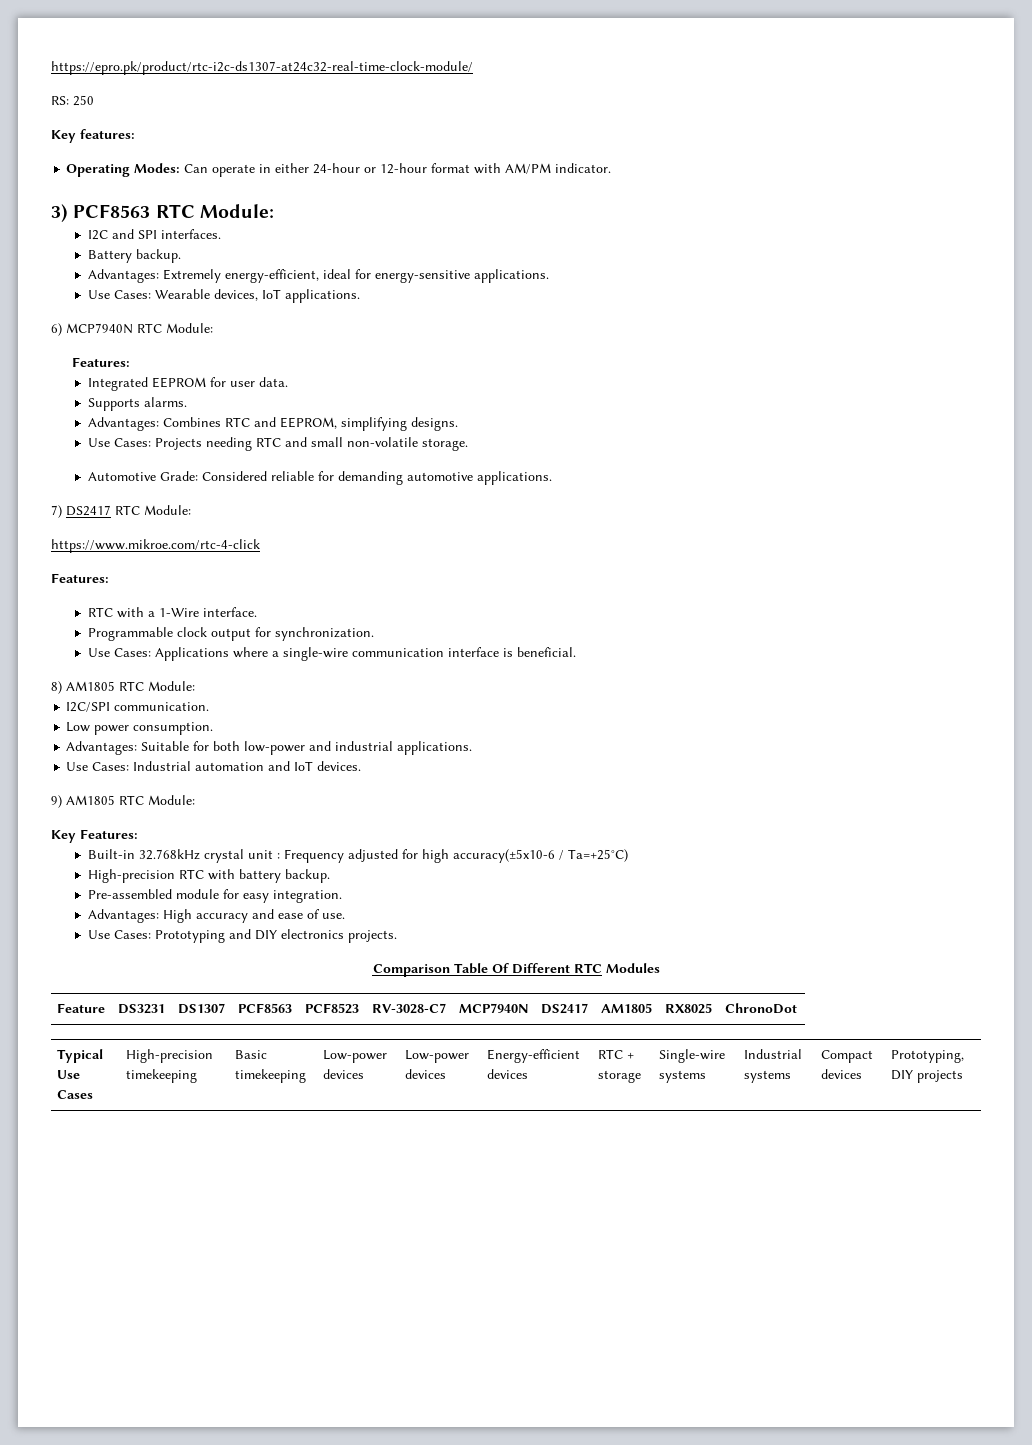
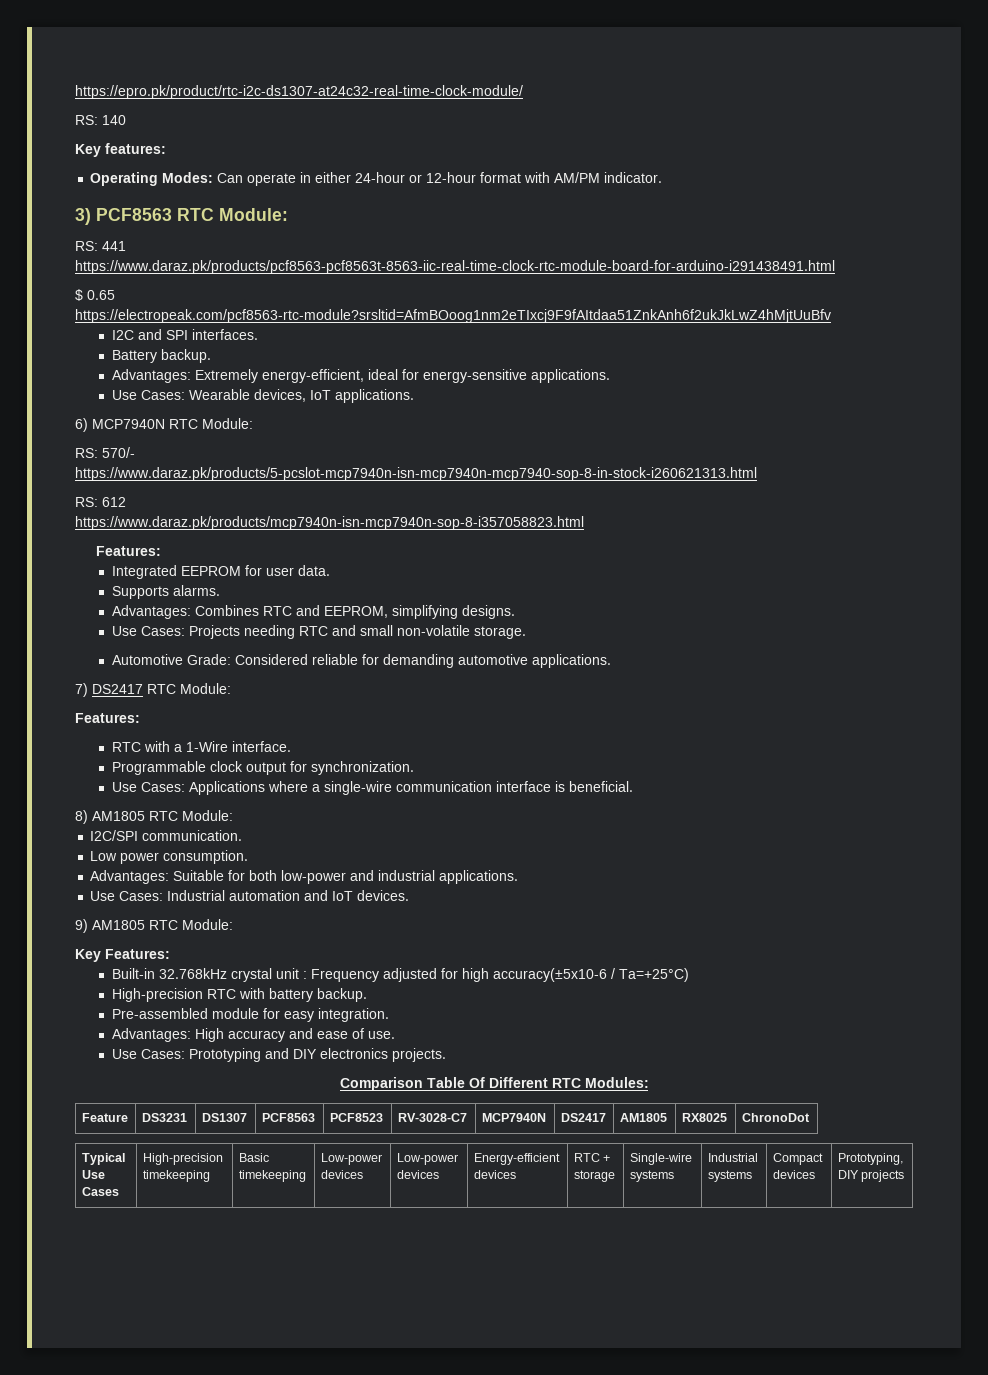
- RS: 250
+ RS: 140
+ RS: 441
+ https://www.daraz.pk/products/pcf8563-pcf8563t-8563-iic-real-time-clock-rtc-module-board-for-arduino-i291438491.html
+ $ 0.65
+ https://electropeak.com/pcf8563-rtc-module?srsltid=AfmBOoog1nm2eTIxcj9F9fAItdaa51ZnkAnh6f2ukJkLwZ4hMjtUuBfv
+ RS: 570/-
+ https://www.daraz.pk/products/5-pcslot-mcp7940n-isn-mcp7940n-mcp7940-sop-8-in-stock-i260621313.html
+ RS: 612
+ https://www.daraz.pk/products/mcp7940n-isn-mcp7940n-sop-8-i357058823.html
- https://www.mikroe.com/rtc-4-click
- Comparison Table Of Different RTC Modules
+ Comparison Table Of Different RTC Modules:

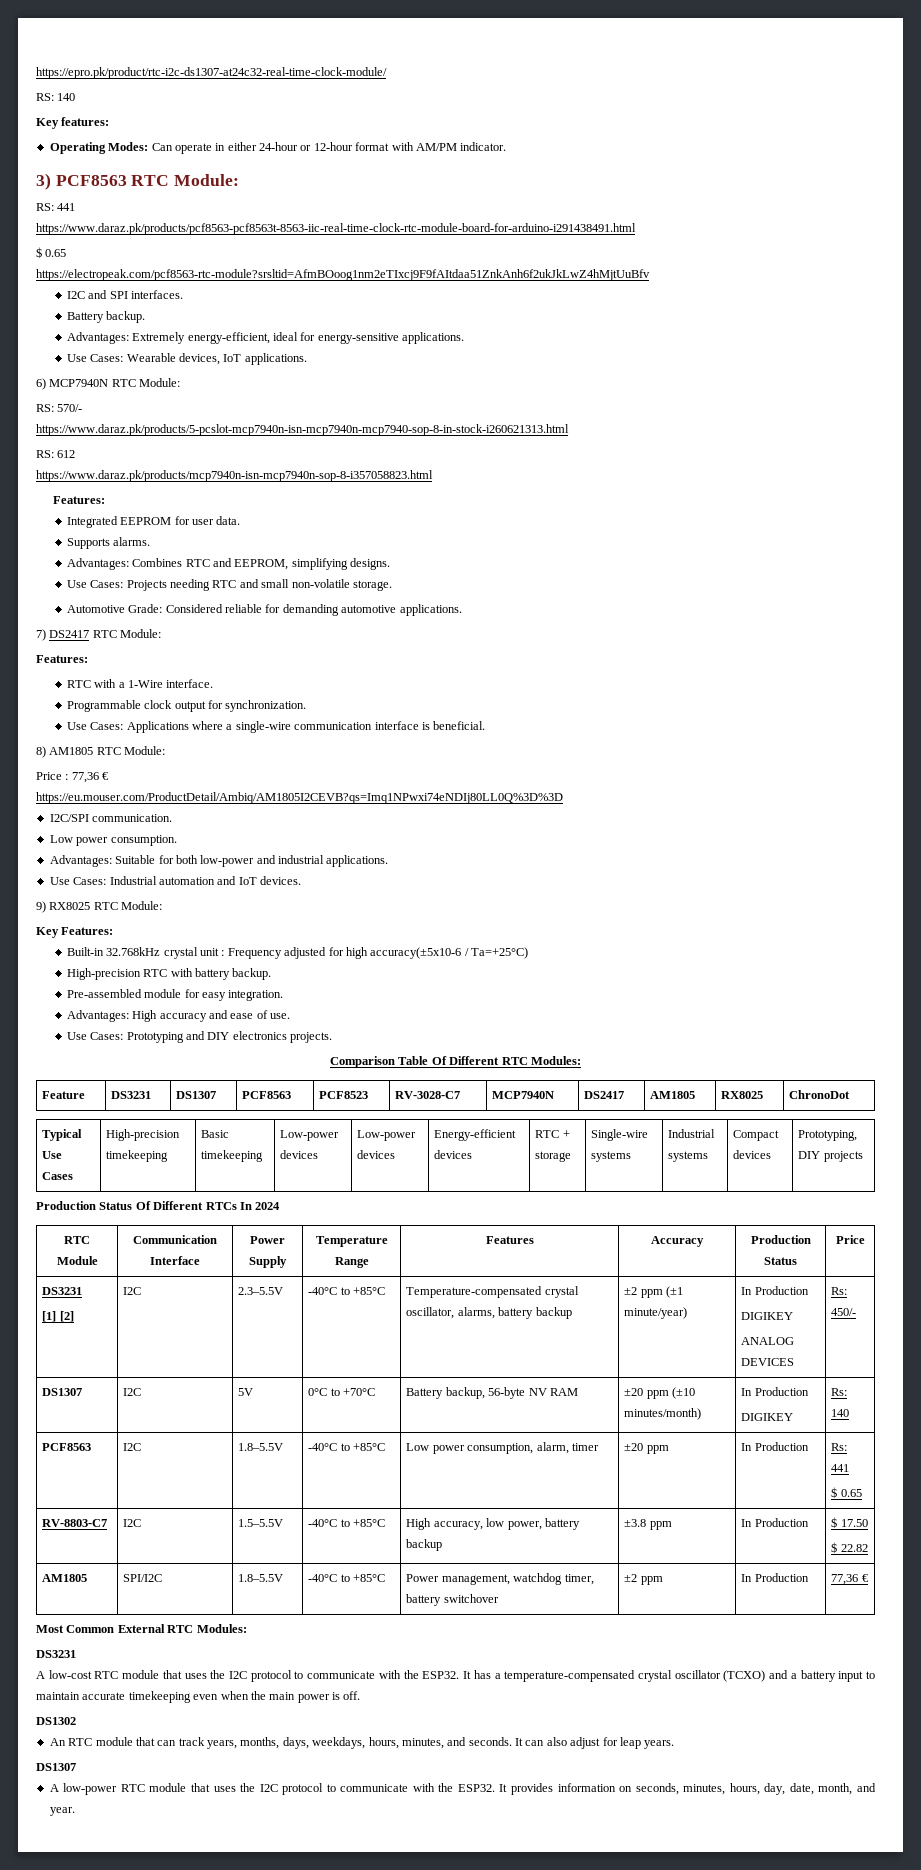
+ Price : 77,36 €
+ https://eu.mouser.com/ProductDetail/Ambiq/AM1805I2CEVB?qs=Imq1NPwxi74eNDIj80LL0Q%3D%3D
- 9) AM1805 RTC Module:
+ 9) RX8025 RTC Module:
+ Production Status Of Different RTCs In 2024
+ RTC Module | Communication Interface | Power Supply | Temperature Range | Features | Accuracy | Production Status | Price
+ DS3231
+ [1] [2] | I2C | 2.3–5.5V | -40°C to +85°C | Temperature-compensated crystal oscillator, alarms, battery backup | ±2 ppm (±1 minute/year) | In Production
+ DIGIKEY
+ ANALOG DEVICES | Rs: 450/-
+ DS1307 | I2C | 5V | 0°C to +70°C | Battery backup, 56-byte NV RAM | ±20 ppm (±10 minutes/month) | In Production
+ DIGIKEY | Rs: 140
+ PCF8563 | I2C | 1.8–5.5V | -40°C to +85°C | Low power consumption, alarm, timer | ±20 ppm | In Production | Rs: 441
+ $ 0.65
+ RV-8803-C7 | I2C | 1.5–5.5V | -40°C to +85°C | High accuracy, low power, battery backup | ±3.8 ppm | In Production | $ 17.50
+ $ 22.82
+ AM1805 | SPI/I2C | 1.8–5.5V | -40°C to +85°C | Power management, watchdog timer, battery switchover | ±2 ppm | In Production | 77,36 €
+ Most Common External RTC Modules:
+ DS3231
+ A low-cost RTC module that uses the I2C protocol to communicate with the ESP32. It has a temperature-compensated crystal oscillator (TCXO) and a battery input to maintain accurate timekeeping even when the main power is off.
+ DS1302
+ An RTC module that can track years, months, days, weekdays, hours, minutes, and seconds. It can also adjust for leap years.
+ DS1307
+ A low-power RTC module that uses the I2C protocol to communicate with the ESP32. It provides information on seconds, minutes, hours, day, date, month, and year.

